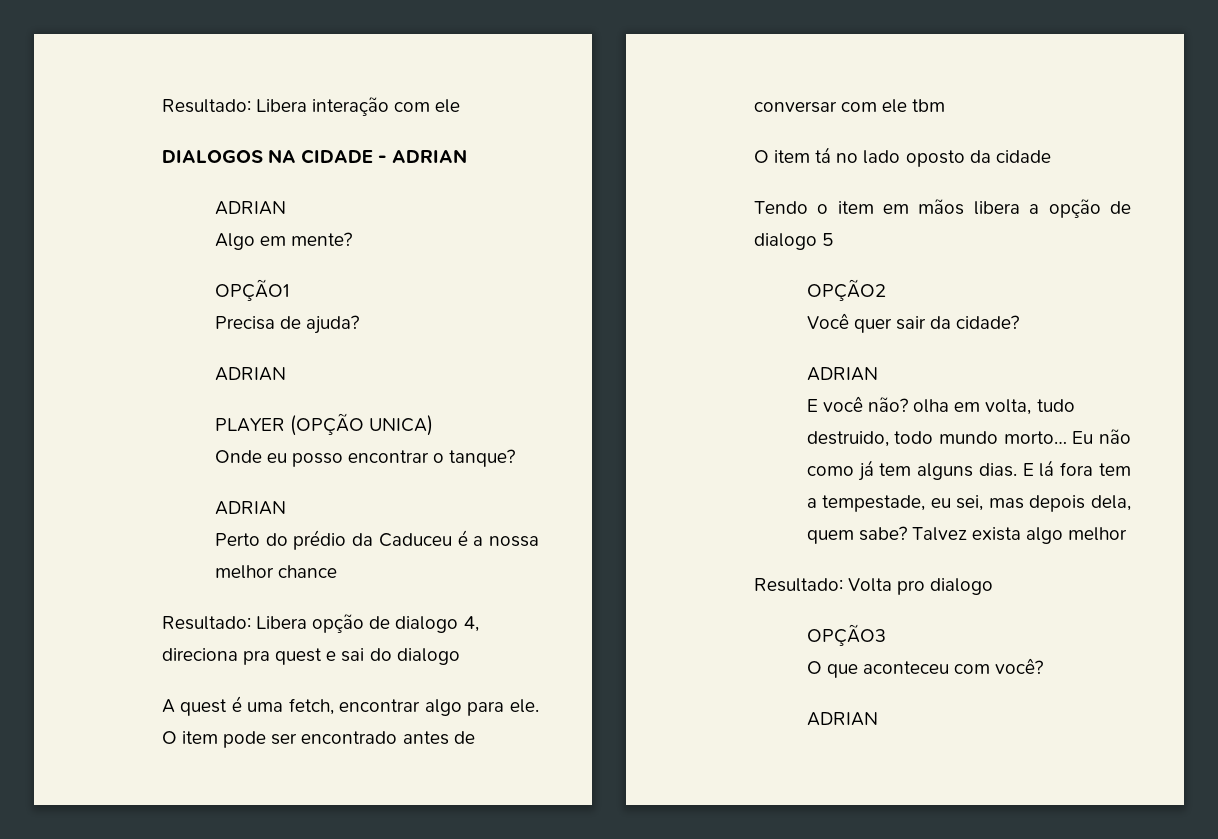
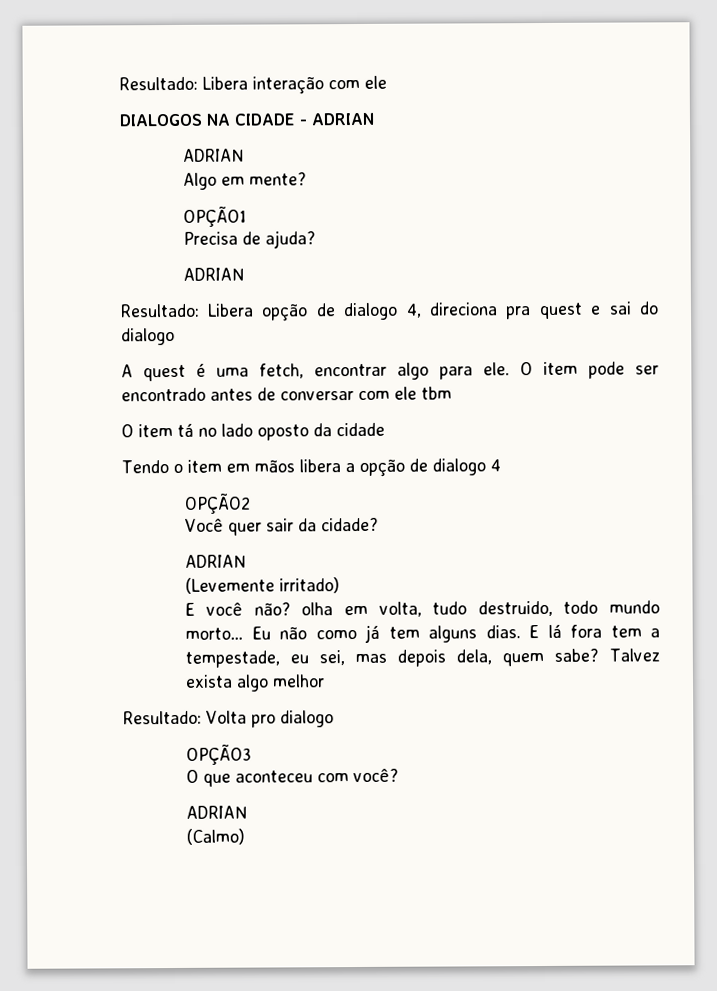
- PLAYER (OPÇÃO UNICA)
- Onde eu posso encontrar o tanque?
- ADRIAN
- Perto do prédio da Caduceu é a nossa melhor chance
- Tendo o item em mãos libera a opção de dialogo 5
+ Tendo o item em mãos libera a opção de dialogo 4
+ (Levemente irritado)
+ (Calmo)

